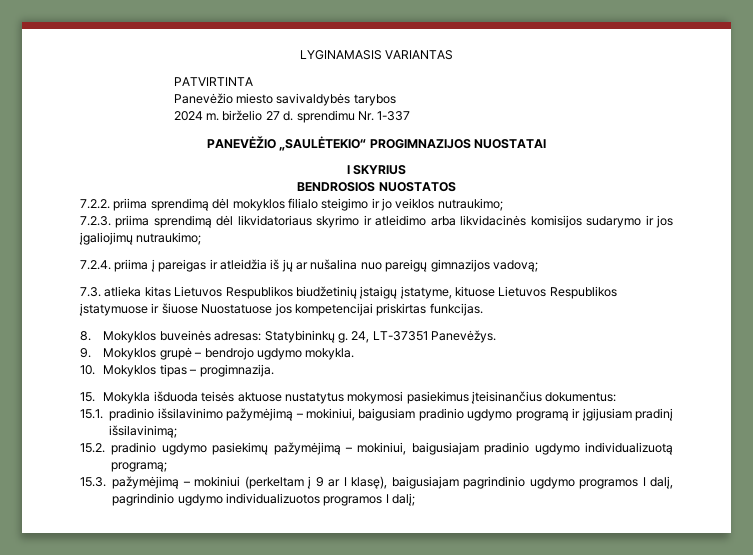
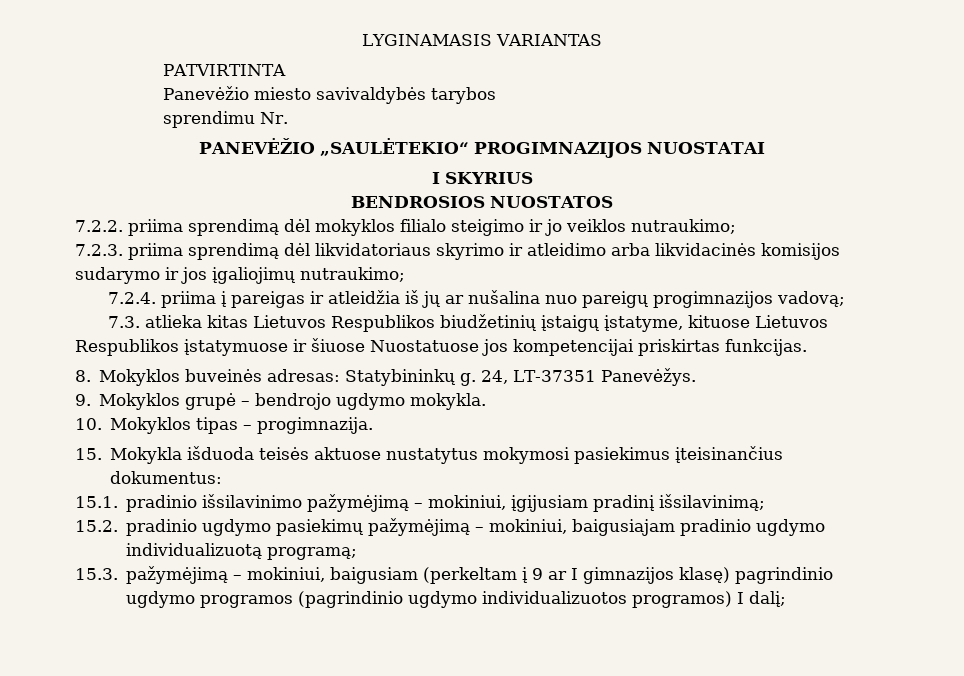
- 2024 m. birželio 27 d. sprendimu Nr. 1-337
+ sprendimu Nr.
- 7.2.4. priima į pareigas ir atleidžia iš jų ar nušalina nuo pareigų gimnazijos vadovą;
+ 7.2.4. priima į pareigas ir atleidžia iš jų ar nušalina nuo pareigų progimnazijos vadovą;
- 15.1. pradinio išsilavinimo pažymėjimą – mokiniui, baigusiam pradinio ugdymo programą ir įgijusiam pradinį išsilavinimą;
+ 15.1. pradinio išsilavinimo pažymėjimą – mokiniui, įgijusiam pradinį išsilavinimą;
- 15.3. pažymėjimą – mokiniui (perkeltam į 9 ar I klasę), baigusiajam pagrindinio ugdymo programos I dalį, pagrindinio ugdymo individualizuotos programos I dalį;
+ 15.3. pažymėjimą – mokiniui, baigusiam (perkeltam į 9 ar I gimnazijos klasę) pagrindinio ugdymo programos (pagrindinio ugdymo individualizuotos programos) I dalį;

